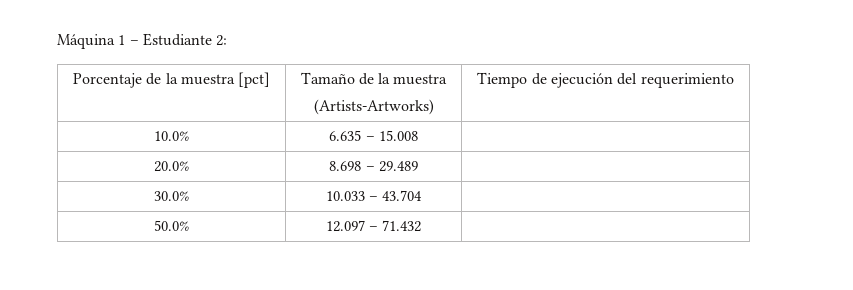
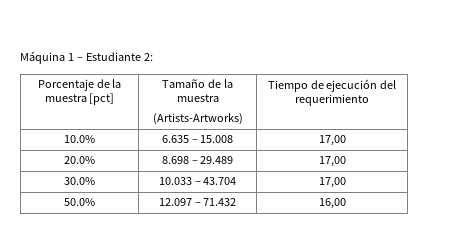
- 10.0% | 6.635 – 15.008 |
+ 10.0% | 6.635 – 15.008 | 17,00
- 20.0% | 8.698 – 29.489 |
+ 20.0% | 8.698 – 29.489 | 17,00
- 30.0% | 10.033 – 43.704 |
+ 30.0% | 10.033 – 43.704 | 17,00
- 50.0% | 12.097 – 71.432 |
+ 50.0% | 12.097 – 71.432 | 16,00

